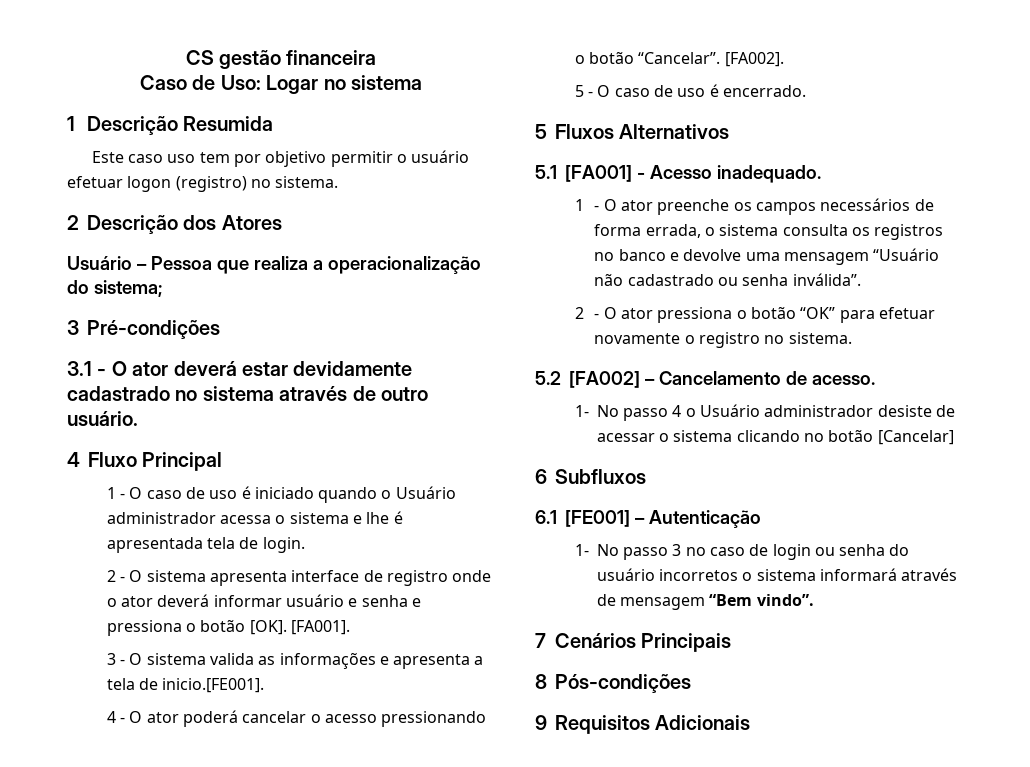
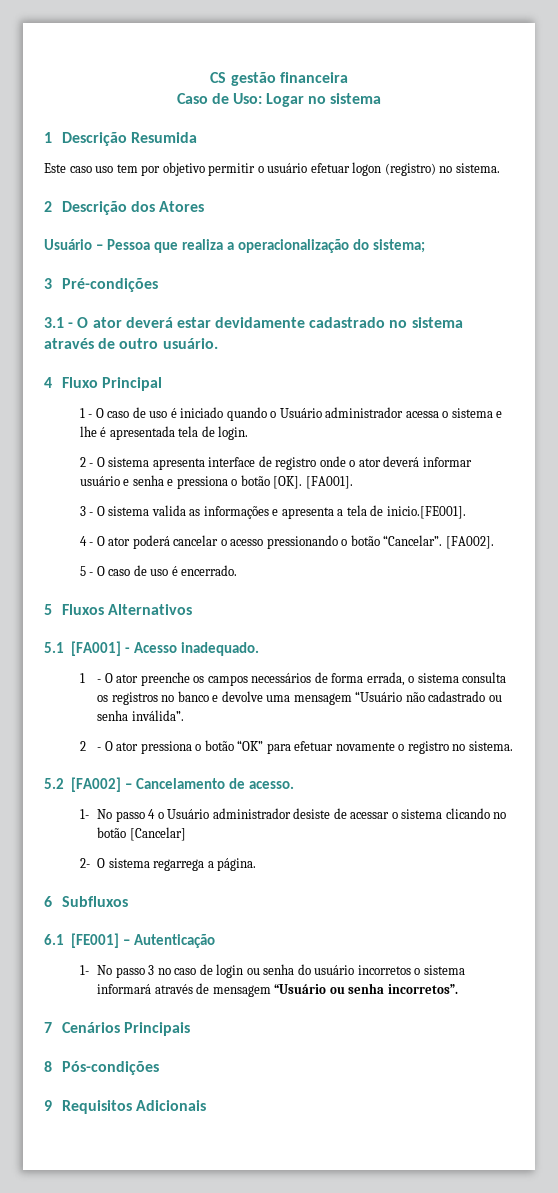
+ 2- O sistema regarrega a página.
- 1- No passo 3 no caso de login ou senha do usuário incorretos o sistema informará através de mensagem “Bem vindo”.
+ 1- No passo 3 no caso de login ou senha do usuário incorretos o sistema informará através de mensagem “Usuário ou senha incorretos”.

